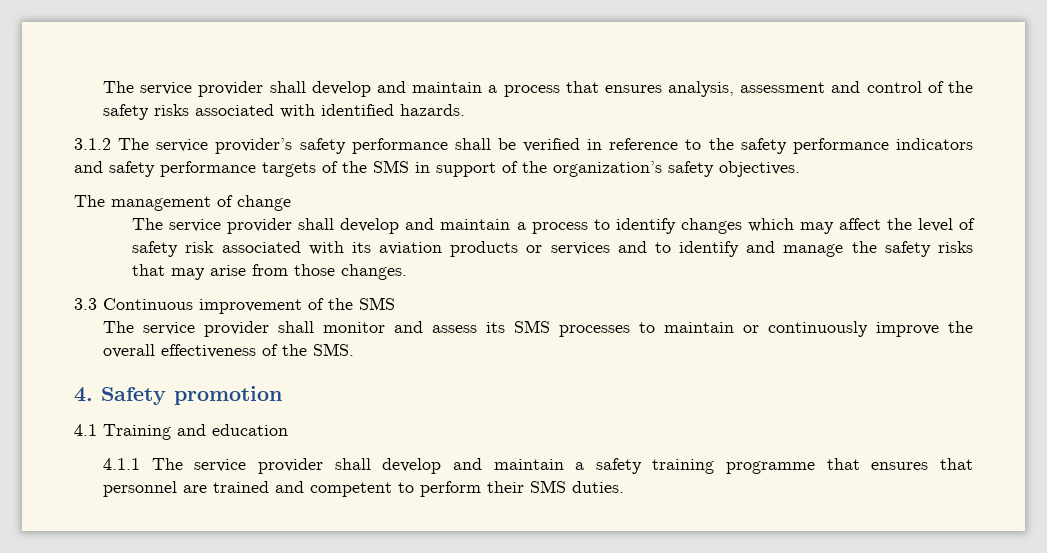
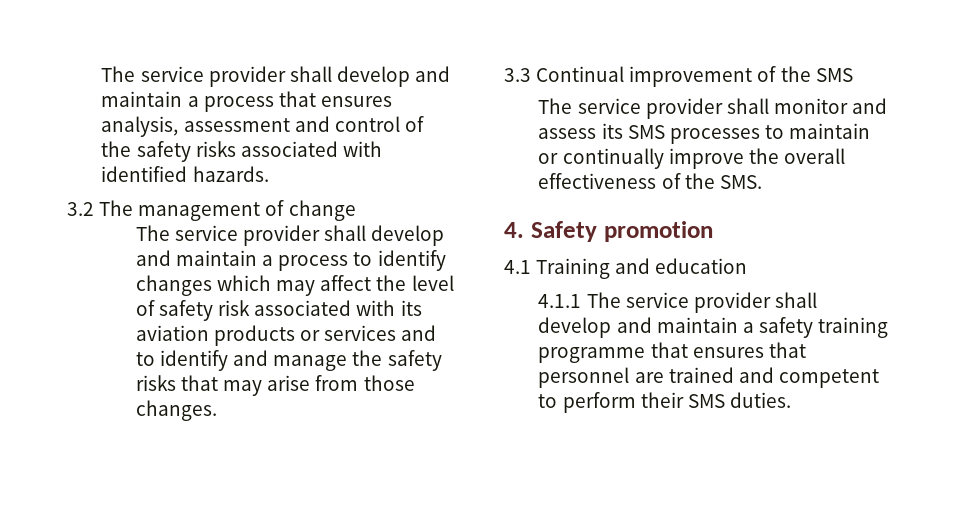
- 3.1.2 The service provider’s safety performance shall be verified in reference to the safety performance indicators and safety performance targets of the SMS in support of the organization’s safety objectives.
- The management of change
+ 3.2 The management of change
- 3.3 Continuous improvement of the SMS
+ 3.3 Continual improvement of the SMS
- The service provider shall monitor and assess its SMS processes to maintain or continuously improve the overall effectiveness of the SMS.
+ The service provider shall monitor and assess its SMS processes to maintain or continually improve the overall effectiveness of the SMS.

